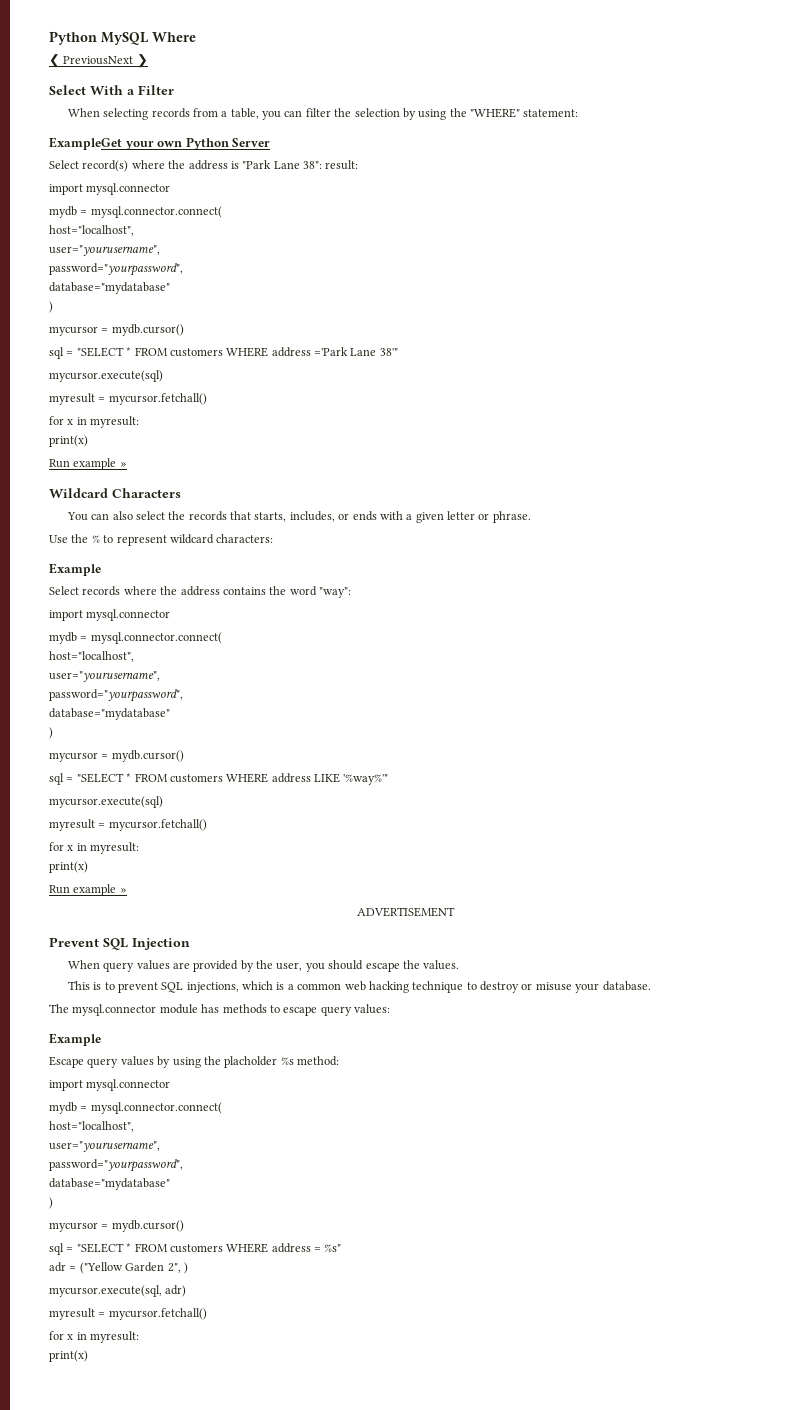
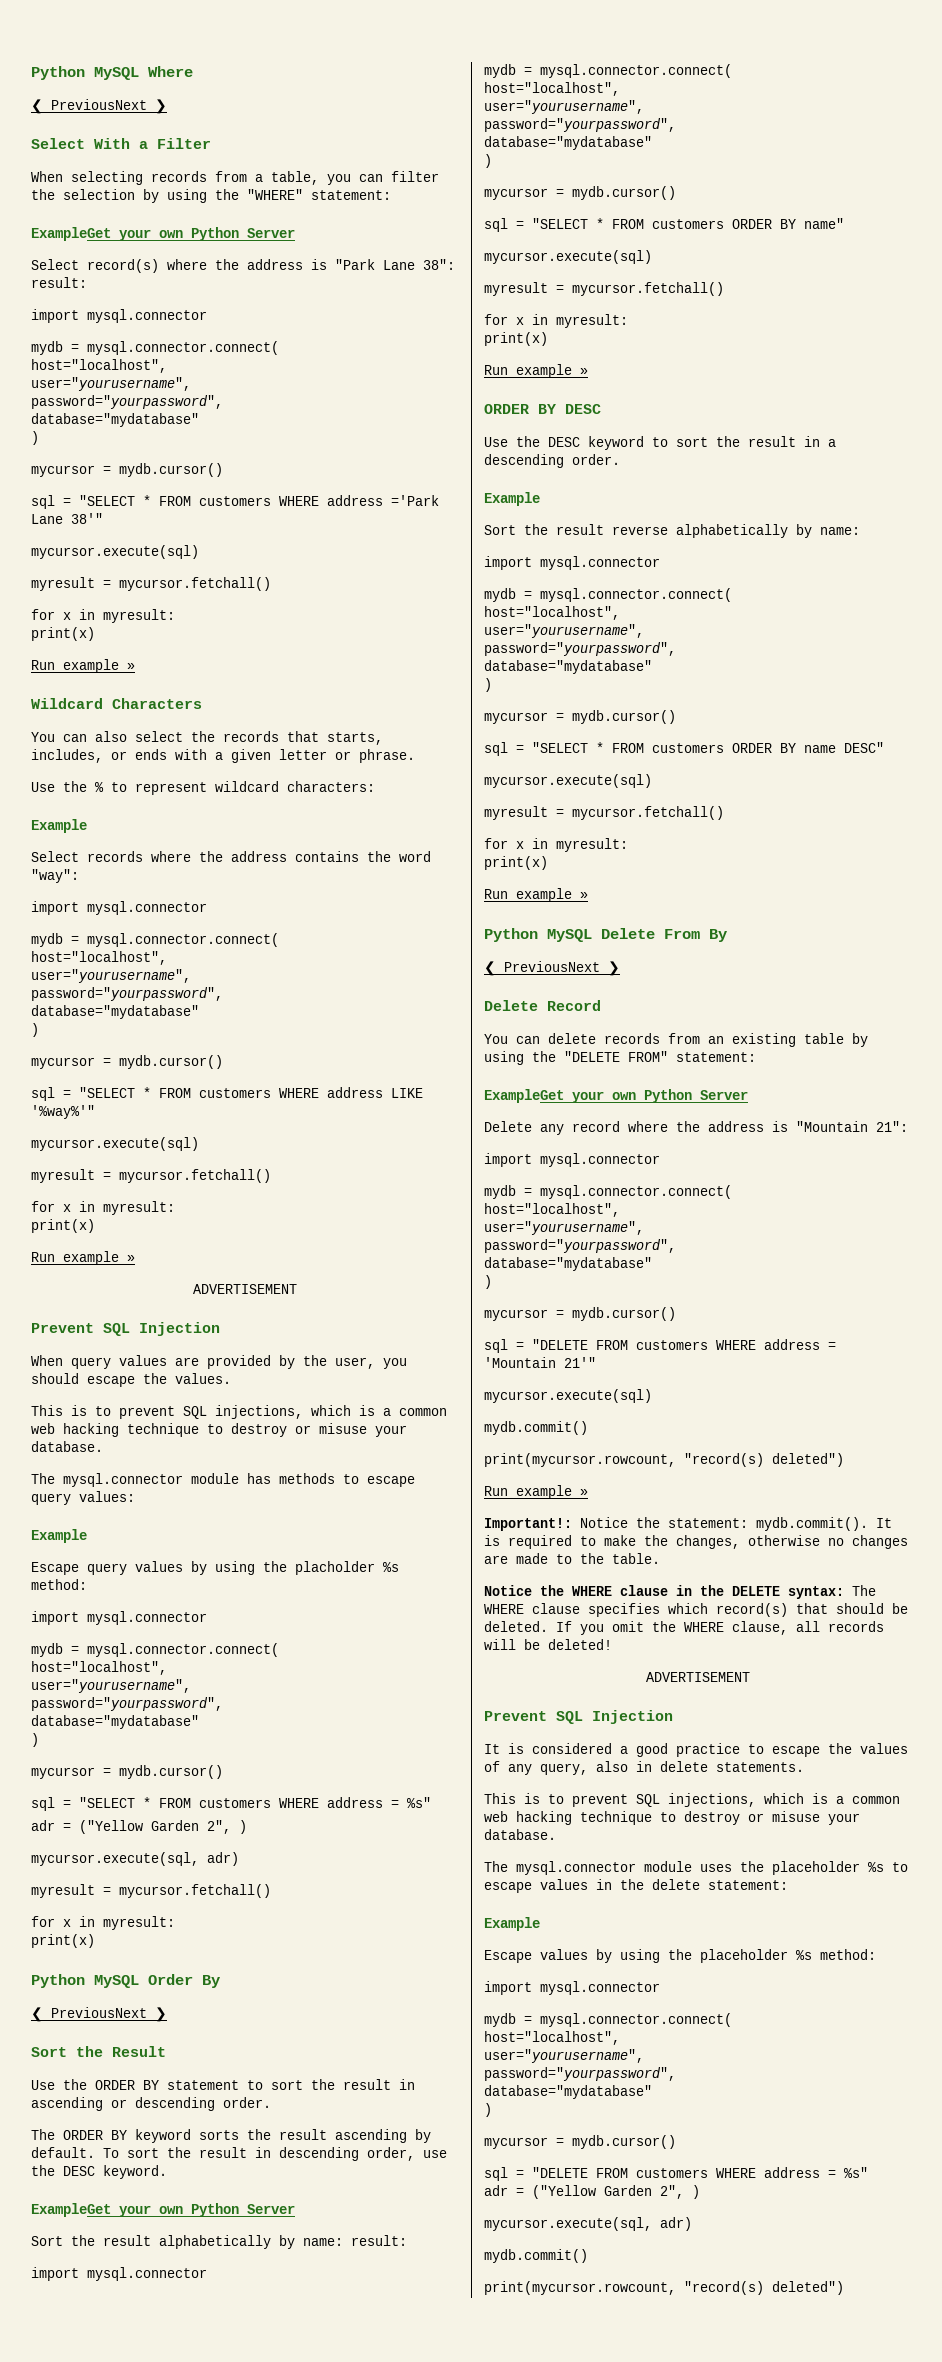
+ Python MySQL Order By
+ ❮ PreviousNext ❯
+ Sort the Result
+ Use the ORDER BY statement to sort the result in ascending or descending order.
+ The ORDER BY keyword sorts the result ascending by default. To sort the result in descending order, use the DESC keyword.
+ ExampleGet your own Python Server
+ Sort the result alphabetically by name: result:
+ import mysql.connector
+ mydb = mysql.connector.connect(
+ host="localhost",
+ user="yourusername",
+ password="yourpassword",
+ database="mydatabase"
+ )
+ mycursor = mydb.cursor()
+ sql = "SELECT * FROM customers ORDER BY name"
+ mycursor.execute(sql)
+ myresult = mycursor.fetchall()
+ for x in myresult:
+ print(x)
+ Run example »
+ ORDER BY DESC
+ Use the DESC keyword to sort the result in a descending order.
+ Example
+ Sort the result reverse alphabetically by name:
+ import mysql.connector
+ mydb = mysql.connector.connect(
+ host="localhost",
+ user="yourusername",
+ password="yourpassword",
+ database="mydatabase"
+ )
+ mycursor = mydb.cursor()
+ sql = "SELECT * FROM customers ORDER BY name DESC"
+ mycursor.execute(sql)
+ myresult = mycursor.fetchall()
+ for x in myresult:
+ print(x)
+ Run example »
+ Python MySQL Delete From By
+ ❮ PreviousNext ❯
+ Delete Record
+ You can delete records from an existing table by using the "DELETE FROM" statement:
+ ExampleGet your own Python Server
+ Delete any record where the address is "Mountain 21":
+ import mysql.connector
+ mydb = mysql.connector.connect(
+ host="localhost",
+ user="yourusername",
+ password="yourpassword",
+ database="mydatabase"
+ )
+ mycursor = mydb.cursor()
+ sql = "DELETE FROM customers WHERE address = 'Mountain 21'"
+ mycursor.execute(sql)
+ mydb.commit()
+ print(mycursor.rowcount, "record(s) deleted")
+ Run example »
+ Important!: Notice the statement: mydb.commit(). It is required to make the changes, otherwise no changes are made to the table.
+ Notice the WHERE clause in the DELETE syntax: The WHERE clause specifies which record(s) that should be deleted. If you omit the WHERE clause, all records will be deleted!
+ ADVERTISEMENT
+ Prevent SQL Injection
+ It is considered a good practice to escape the values of any query, also in delete statements.
+ This is to prevent SQL injections, which is a common web hacking technique to destroy or misuse your database.
+ The mysql.connector module uses the placeholder %s to escape values in the delete statement:
+ Example
+ Escape values by using the placeholder %s method:
+ import mysql.connector
+ mydb = mysql.connector.connect(
+ host="localhost",
+ user="yourusername",
+ password="yourpassword",
+ database="mydatabase"
+ )
+ mycursor = mydb.cursor()
+ sql = "DELETE FROM customers WHERE address = %s"
+ adr = ("Yellow Garden 2", )
+ mycursor.execute(sql, adr)
+ mydb.commit()
+ print(mycursor.rowcount, "record(s) deleted")

